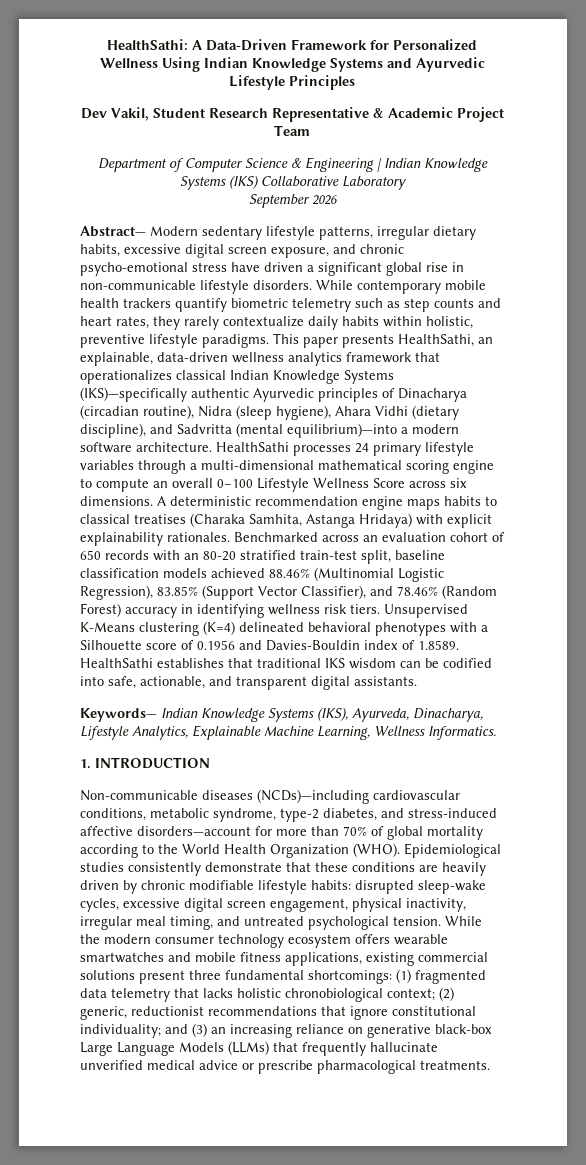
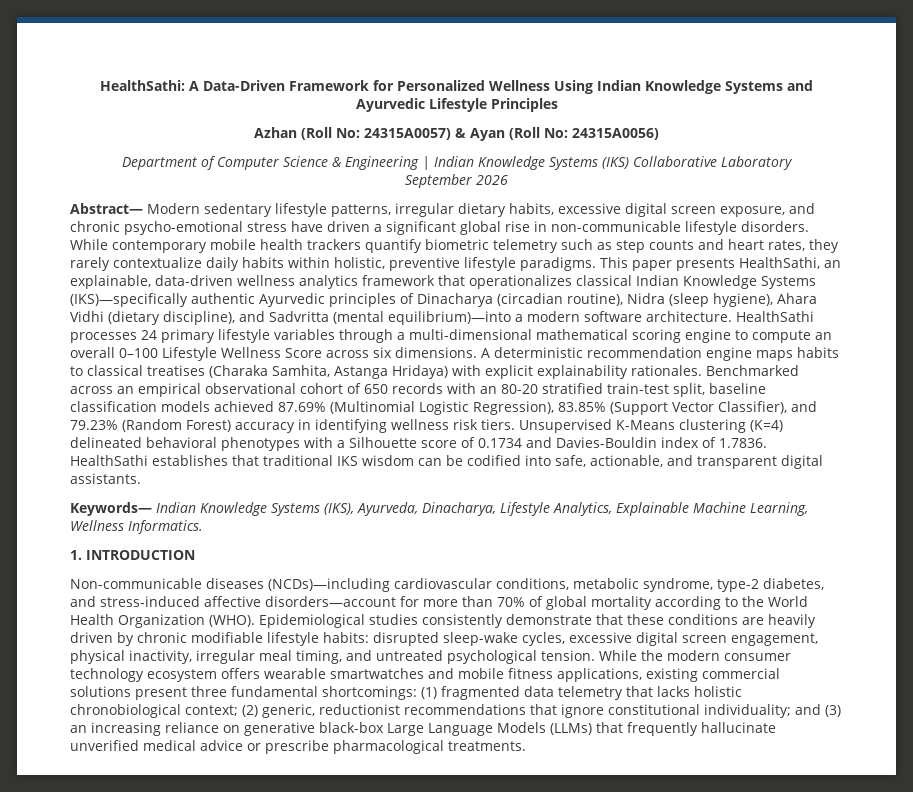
- Dev Vakil, Student Research Representative & Academic Project Team
+ Azhan (Roll No: 24315A0057) & Ayan (Roll No: 24315A0056)
- Benchmarked across an evaluation cohort of 650 records with an 80-20 stratified train-test split, baseline classification models achieved 88.46% (Multinomial Logistic Regression), 83.85% (Support Vector Classifier), and 78.46% (Random Forest) accuracy in identifying wellness risk tiers.
+ Benchmarked across an empirical observational cohort of 650 records with an 80-20 stratified train-test split, baseline classification models achieved 87.69% (Multinomial Logistic Regression), 83.85% (Support Vector Classifier), and 79.23% (Random Forest) accuracy in identifying wellness risk tiers.
- Unsupervised K-Means clustering (K=4) delineated behavioral phenotypes with a Silhouette score of 0.1956 and Davies-Bouldin index of 1.8589. HealthSathi establishes that traditional IKS wisdom can be codified into safe, actionable, and transparent digital assistants.
+ Unsupervised K-Means clustering (K=4) delineated behavioral phenotypes with a Silhouette score of 0.1734 and Davies-Bouldin index of 1.7836. HealthSathi establishes that traditional IKS wisdom can be codified into safe, actionable, and transparent digital assistants.

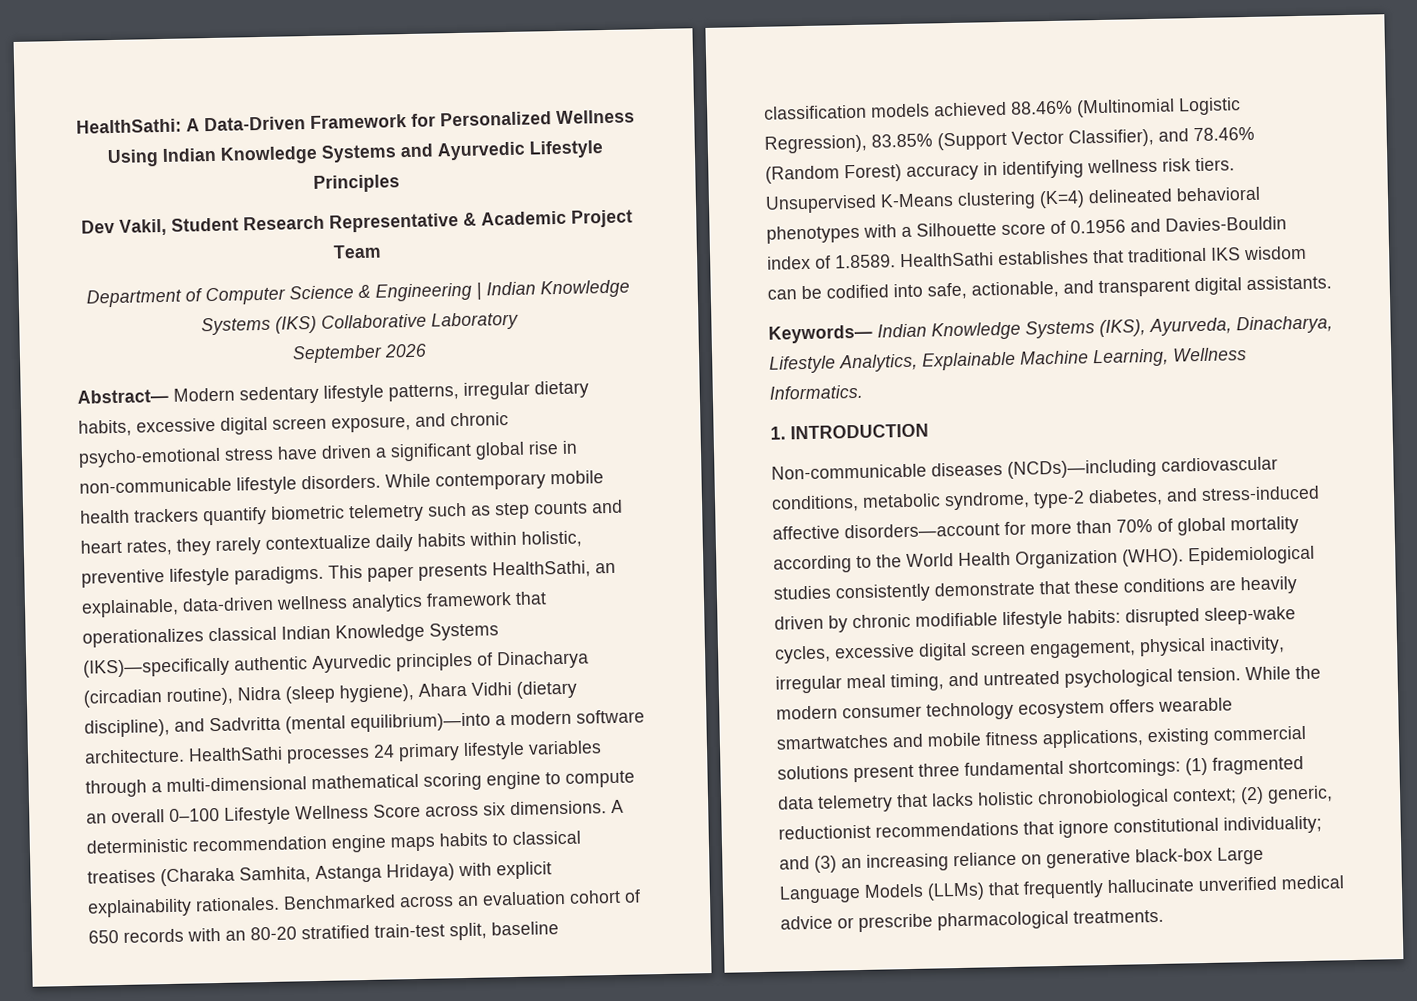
- Azhan (Roll No: 24315A0057) & Ayan (Roll No: 24315A0056)
+ Dev Vakil, Student Research Representative & Academic Project Team
- Benchmarked across an empirical observational cohort of 650 records with an 80-20 stratified train-test split, baseline classification models achieved 87.69% (Multinomial Logistic Regression), 83.85% (Support Vector Classifier), and 79.23% (Random Forest) accuracy in identifying wellness risk tiers.
+ Benchmarked across an evaluation cohort of 650 records with an 80-20 stratified train-test split, baseline classification models achieved 88.46% (Multinomial Logistic Regression), 83.85% (Support Vector Classifier), and 78.46% (Random Forest) accuracy in identifying wellness risk tiers.
- Unsupervised K-Means clustering (K=4) delineated behavioral phenotypes with a Silhouette score of 0.1734 and Davies-Bouldin index of 1.7836. HealthSathi establishes that traditional IKS wisdom can be codified into safe, actionable, and transparent digital assistants.
+ Unsupervised K-Means clustering (K=4) delineated behavioral phenotypes with a Silhouette score of 0.1956 and Davies-Bouldin index of 1.8589. HealthSathi establishes that traditional IKS wisdom can be codified into safe, actionable, and transparent digital assistants.

